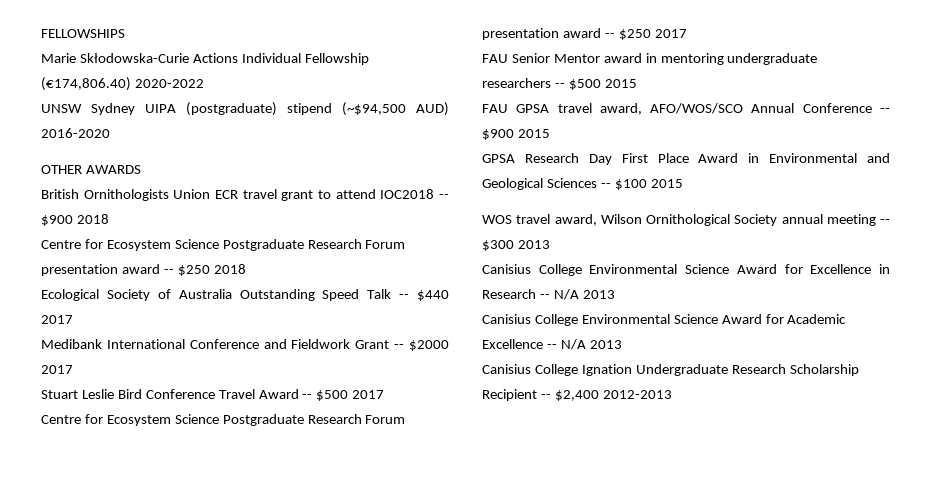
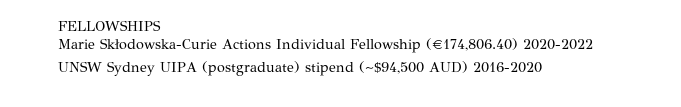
- OTHER AWARDS
- British Ornithologists Union ECR travel grant to attend IOC2018 -- $900 2018
- Centre for Ecosystem Science Postgraduate Research Forum presentation award -- $250 2018
- Ecological Society of Australia Outstanding Speed Talk -- $440 2017
- Medibank International Conference and Fieldwork Grant -- $2000 2017
- Stuart Leslie Bird Conference Travel Award -- $500 2017
- Centre for Ecosystem Science Postgraduate Research Forum presentation award -- $250 2017
- FAU Senior Mentor award in mentoring undergraduate researchers -- $500 2015
- FAU GPSA travel award, AFO/WOS/SCO Annual Conference -- $900 2015
- GPSA Research Day First Place Award in Environmental and Geological Sciences -- $100 2015
- WOS travel award, Wilson Ornithological Society annual meeting -- $300 2013
- Canisius College Environmental Science Award for Excellence in Research -- N/A 2013
- Canisius College Environmental Science Award for Academic Excellence -- N/A 2013
- Canisius College Ignation Undergraduate Research Scholarship Recipient -- $2,400 2012-2013

